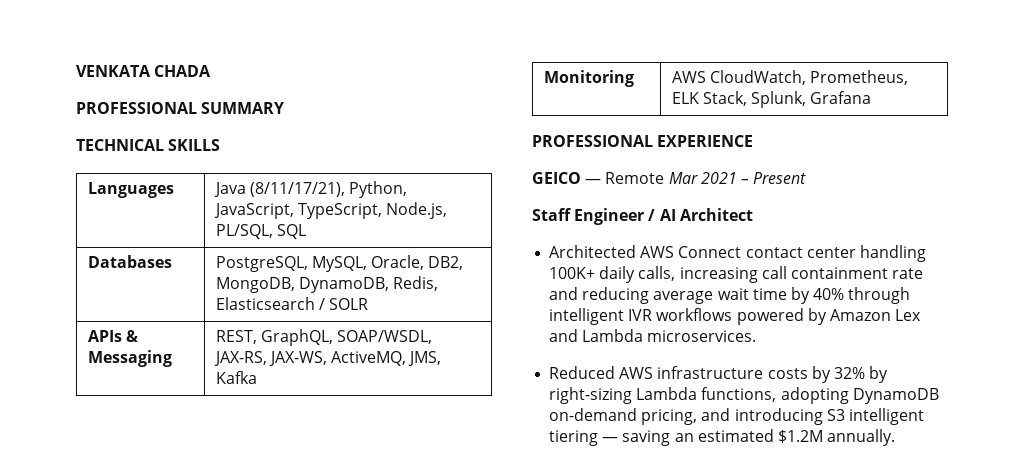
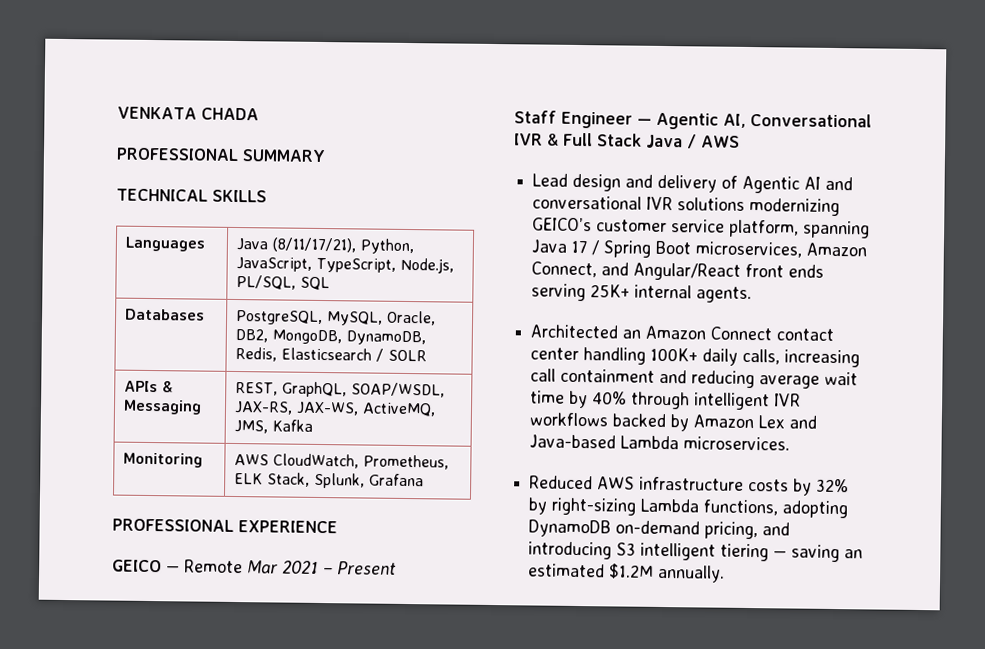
- Staff Engineer / AI Architect
+ Staff Engineer — Agentic AI, Conversational IVR & Full Stack Java / AWS
+ Lead design and delivery of Agentic AI and conversational IVR solutions modernizing GEICO’s customer service platform, spanning Java 17 / Spring Boot microservices, Amazon Connect, and Angular/React front ends serving 25K+ internal agents.
- Architected AWS Connect contact center handling 100K+ daily calls, increasing call containment rate and reducing average wait time by 40% through intelligent IVR workflows powered by Amazon Lex and Lambda microservices.
+ Architected an Amazon Connect contact center handling 100K+ daily calls, increasing call containment and reducing average wait time by 40% through intelligent IVR workflows backed by Amazon Lex and Java-based Lambda microservices.

